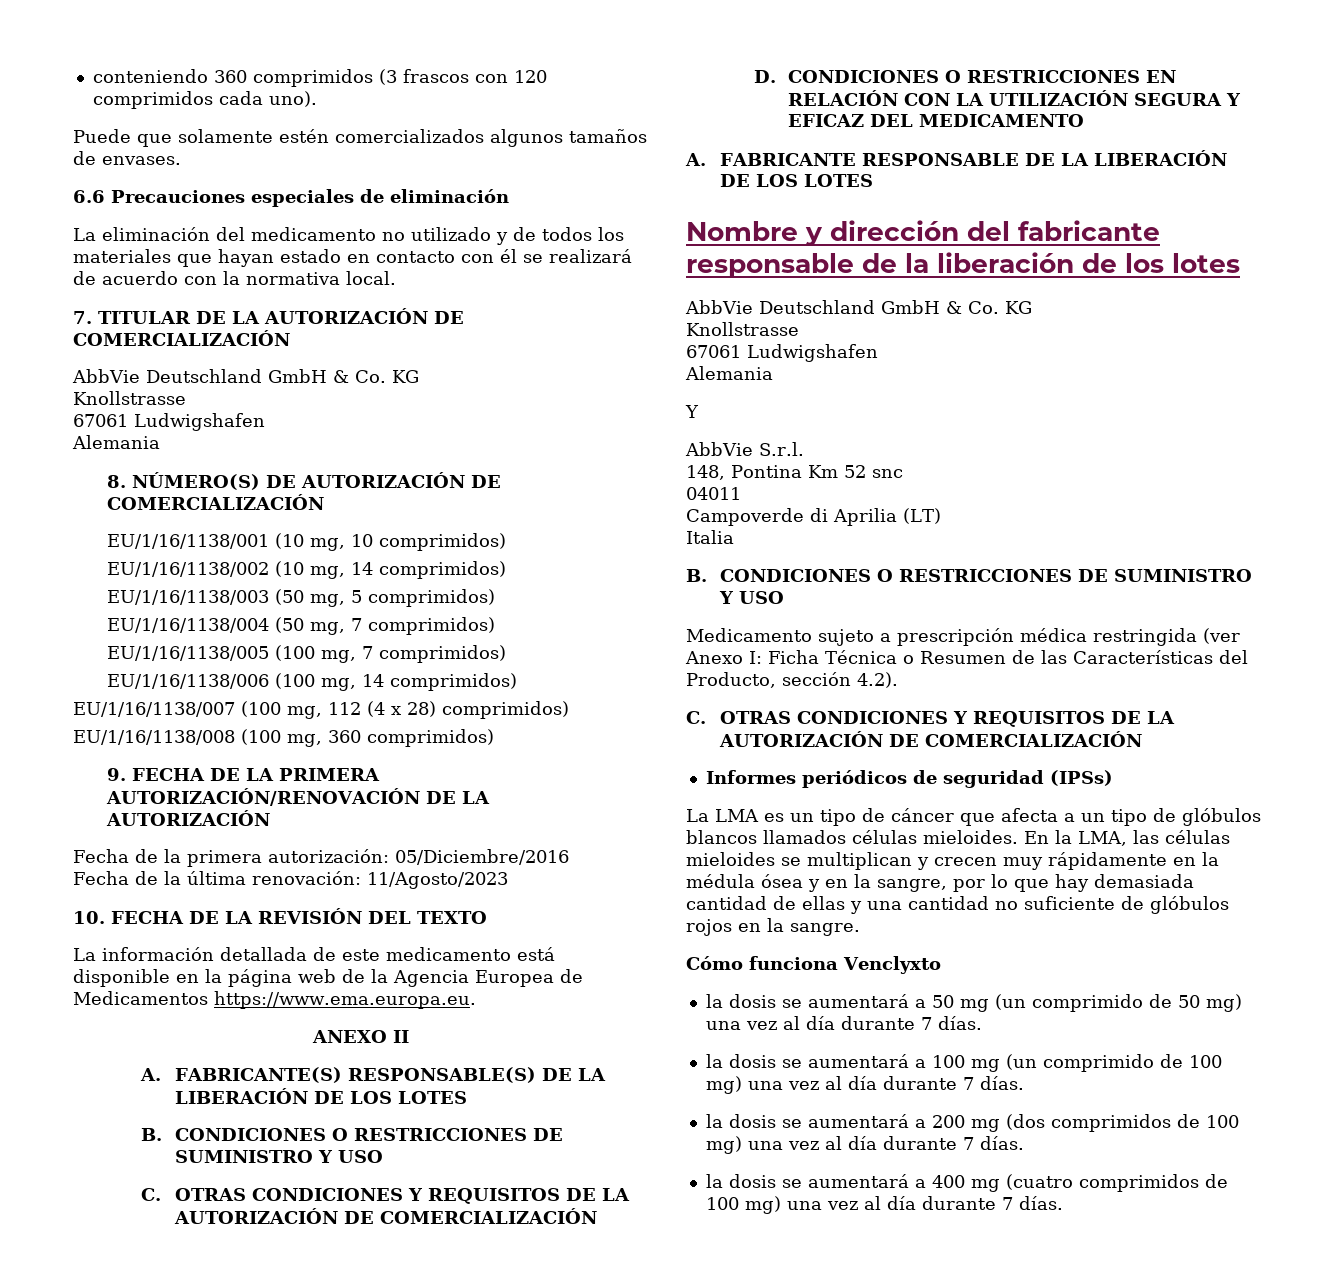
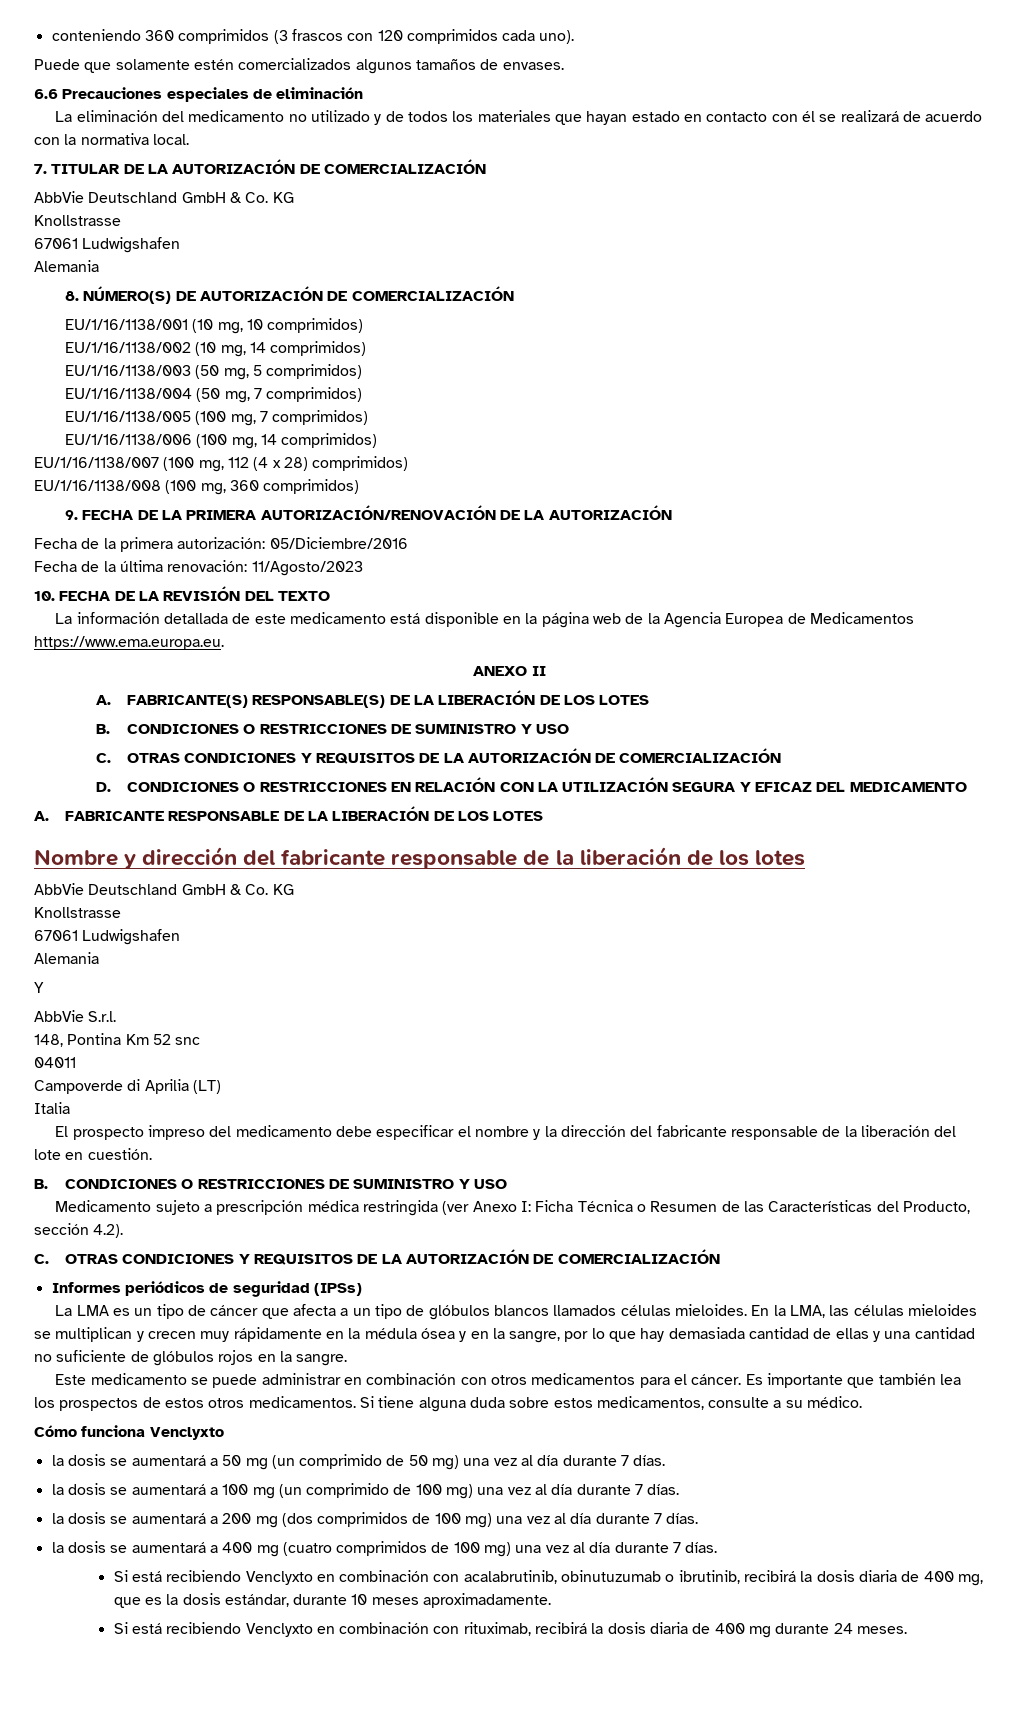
+ El prospecto impreso del medicamento debe especificar el nombre y la dirección del fabricante responsable de la liberación del lote en cuestión.
+ Este medicamento se puede administrar en combinación con otros medicamentos para el cáncer. Es importante que también lea los prospectos de estos otros medicamentos. Si tiene alguna duda sobre estos medicamentos, consulte a su médico.
+ Si está recibiendo Venclyxto en combinación con acalabrutinib, obinutuzumab o ibrutinib, recibirá la dosis diaria de 400 mg, que es la dosis estándar, durante 10 meses aproximadamente.
+ Si está recibiendo Venclyxto en combinación con rituximab, recibirá la dosis diaria de 400 mg durante 24 meses.

